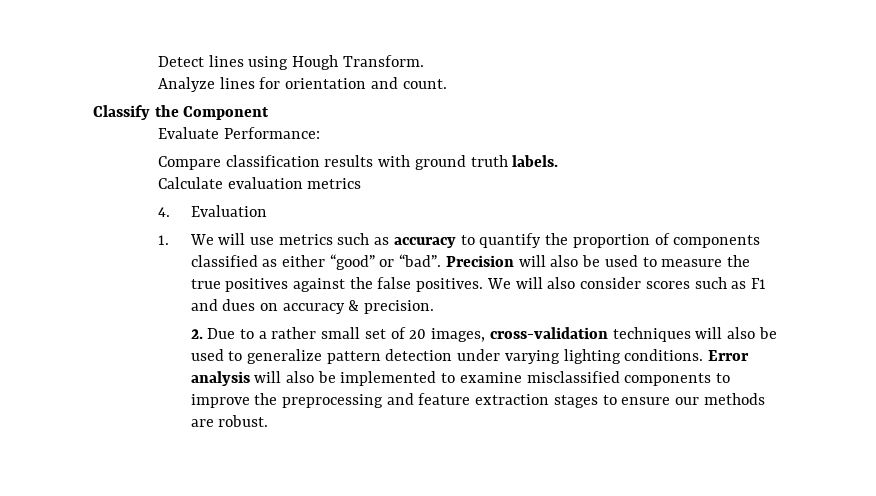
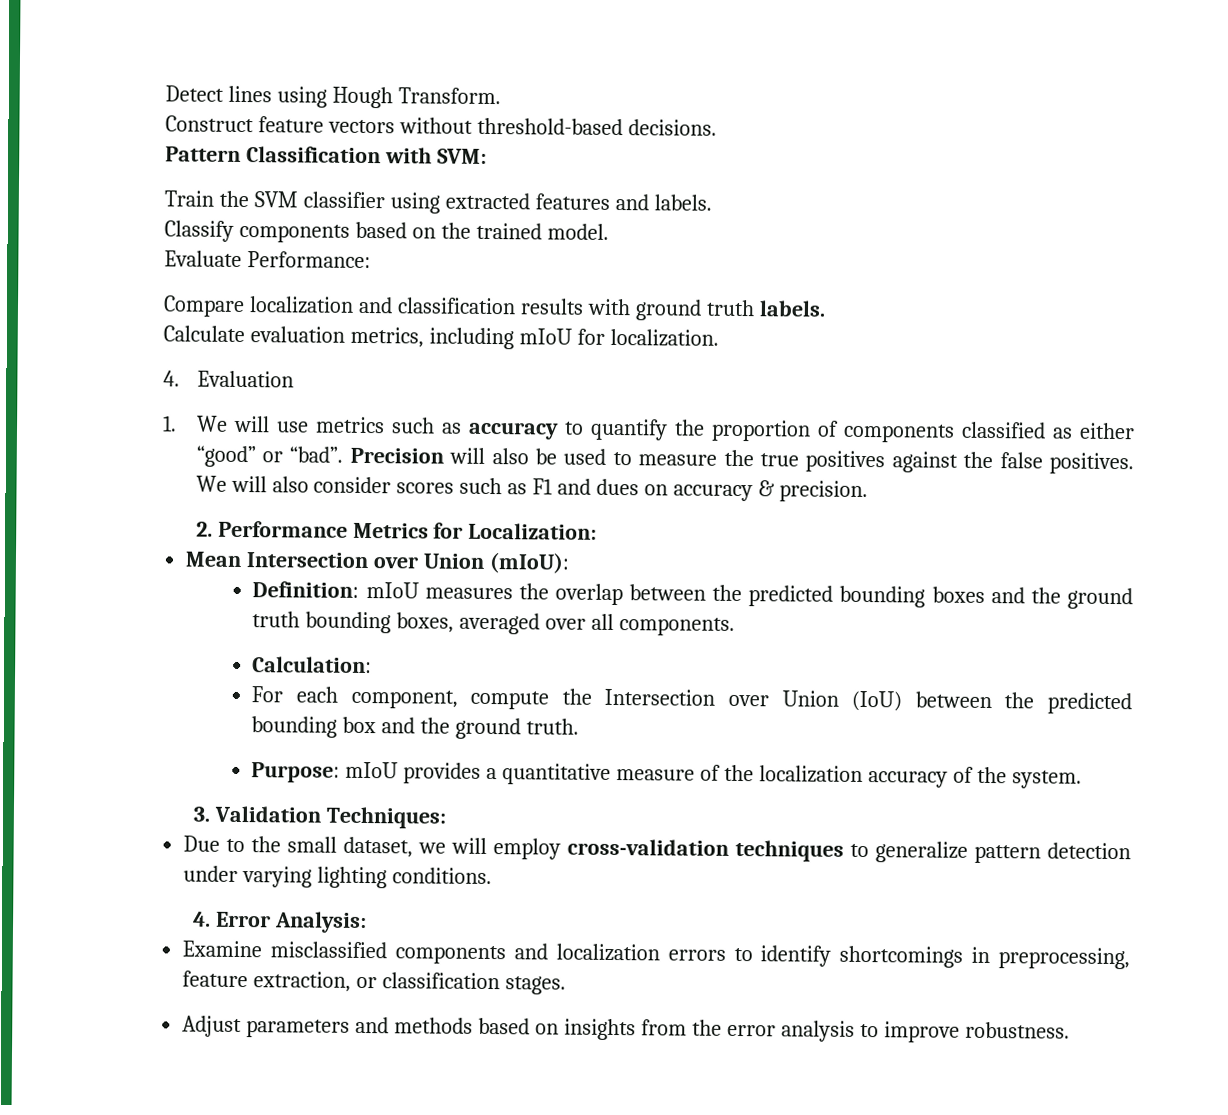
- Analyze lines for orientation and count.
- Classify the Component
+ Construct feature vectors without threshold-based decisions.
+ Pattern Classification with SVM:
+ Train the SVM classifier using extracted features and labels.
+ Classify components based on the trained model.
- Compare classification results with ground truth labels.
+ Compare localization and classification results with ground truth labels.
- Calculate evaluation metrics
+ Calculate evaluation metrics, including mIoU for localization.
- 2. Due to a rather small set of 20 images, cross-validation techniques will also be used to generalize pattern detection under varying lighting conditions. Error analysis will also be implemented to examine misclassified components to improve the preprocessing and feature extraction stages to ensure our methods are robust.
+ 2. Performance Metrics for Localization:
+ Mean Intersection over Union (mIoU):
+ Definition: mIoU measures the overlap between the predicted bounding boxes and the ground truth bounding boxes, averaged over all components.
+ Calculation:
+ For each component, compute the Intersection over Union (IoU) between the predicted bounding box and the ground truth.
+ Purpose: mIoU provides a quantitative measure of the localization accuracy of the system.
+ 3. Validation Techniques:
+ Due to the small dataset, we will employ cross-validation techniques to generalize pattern detection under varying lighting conditions.
+ 4. Error Analysis:
+ Examine misclassified components and localization errors to identify shortcomings in preprocessing, feature extraction, or classification stages.
+ Adjust parameters and methods based on insights from the error analysis to improve robustness.

